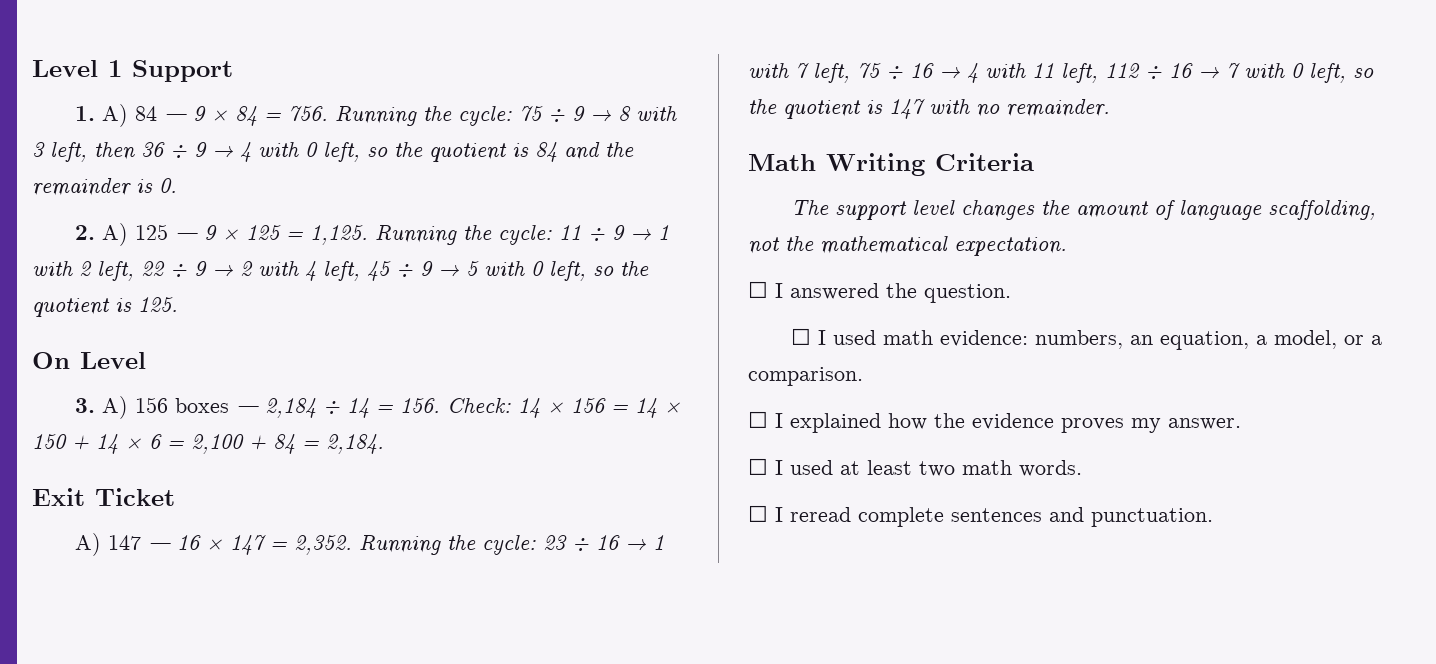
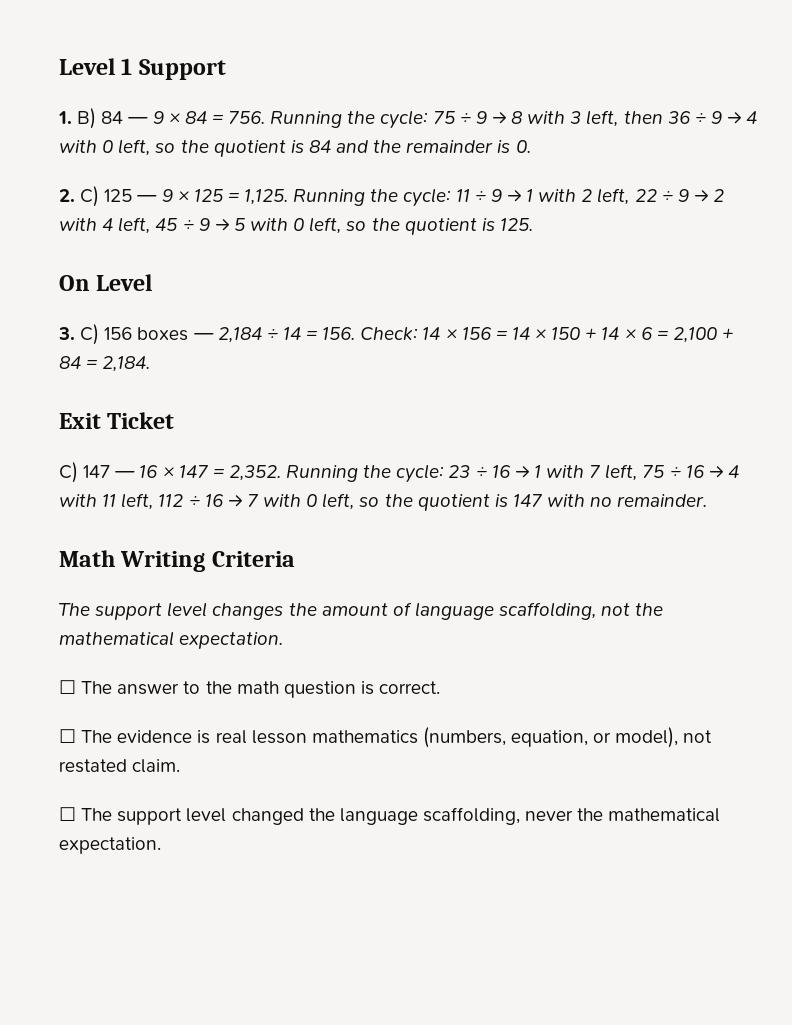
- 1. A) 84 — 9 × 84 = 756. Running the cycle: 75 ÷ 9 → 8 with 3 left, then 36 ÷ 9 → 4 with 0 left, so the quotient is 84 and the remainder is 0.
+ 1. B) 84 — 9 × 84 = 756. Running the cycle: 75 ÷ 9 → 8 with 3 left, then 36 ÷ 9 → 4 with 0 left, so the quotient is 84 and the remainder is 0.
- 2. A) 125 — 9 × 125 = 1,125.
+ 2. C) 125 — 9 × 125 = 1,125.
- 3. A) 156 boxes — 2,184 ÷ 14 = 156. Check: 14 × 156 = 14 × 150 + 14 × 6 = 2,100 + 84 = 2,184.
+ 3. C) 156 boxes — 2,184 ÷ 14 = 156. Check: 14 × 156 = 14 × 150 + 14 × 6 = 2,100 + 84 = 2,184.
- A) 147 — 16 × 147 = 2,352.
+ C) 147 — 16 × 147 = 2,352.
- ☐ I answered the question.
- ☐ I used math evidence: numbers, an equation, a model, or a comparison.
- ☐ I explained how the evidence proves my answer.
- ☐ I used at least two math words.
- ☐ I reread complete sentences and punctuation.
+ ☐ The answer to the math question is correct.
+ ☐ The evidence is real lesson mathematics (numbers, equation, or model), not restated claim.
+ ☐ The support level changed the language scaffolding, never the mathematical expectation.

